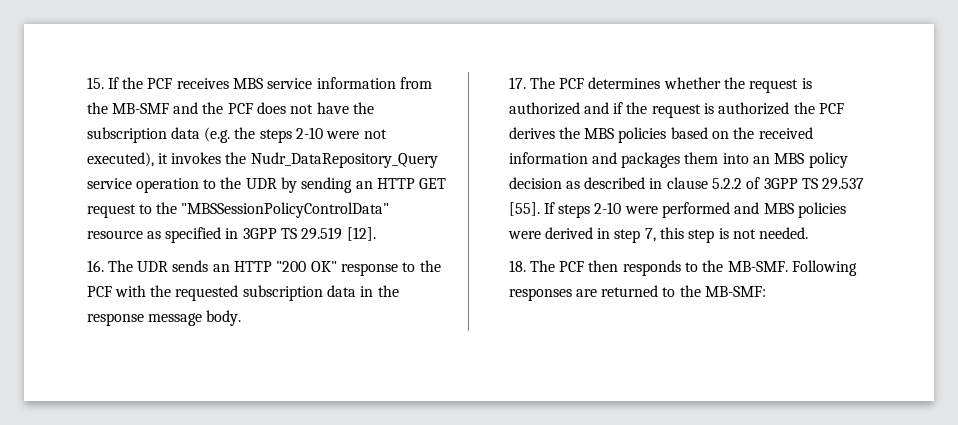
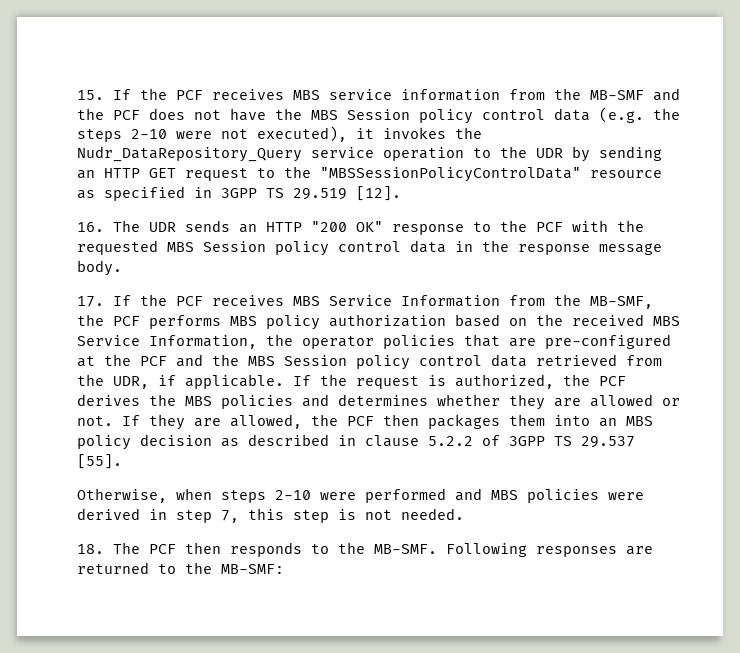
- 15. If the PCF receives MBS service information from the MB-SMF and the PCF does not have the subscription data (e.g. the steps 2-10 were not executed), it invokes the Nudr_DataRepository_Query service operation to the UDR by sending an HTTP GET request to the "MBSSessionPolicyControlData" resource as specified in 3GPP TS 29.519 [12].
+ 15. If the PCF receives MBS service information from the MB-SMF and the PCF does not have the MBS Session policy control data (e.g. the steps 2-10 were not executed), it invokes the Nudr_DataRepository_Query service operation to the UDR by sending an HTTP GET request to the "MBSSessionPolicyControlData" resource as specified in 3GPP TS 29.519 [12].
- 16. The UDR sends an HTTP "200 OK" response to the PCF with the requested subscription data in the response message body.
+ 16. The UDR sends an HTTP "200 OK" response to the PCF with the requested MBS Session policy control data in the response message body.
- 17. The PCF determines whether the request is authorized and if the request is authorized the PCF derives the MBS policies based on the received information and packages them into an MBS policy decision as described in clause 5.2.2 of 3GPP TS 29.537 [55]. If steps 2-10 were performed and MBS policies were derived in step 7, this step is not needed.
+ 17. If the PCF receives MBS Service Information from the MB-SMF, the PCF performs MBS policy authorization based on the received MBS Service Information, the operator policies that are pre-configured at the PCF and the MBS Session policy control data retrieved from the UDR, if applicable. If the request is authorized, the PCF derives the MBS policies and determines whether they are allowed or not. If they are allowed, the PCF then packages them into an MBS policy decision as described in clause 5.2.2 of 3GPP TS 29.537 [55].
+ Otherwise, when steps 2-10 were performed and MBS policies were derived in step 7, this step is not needed.

